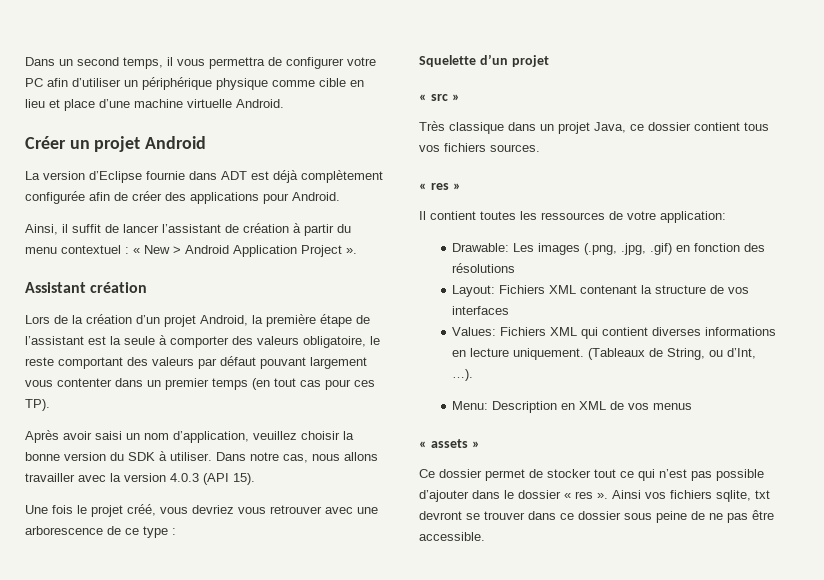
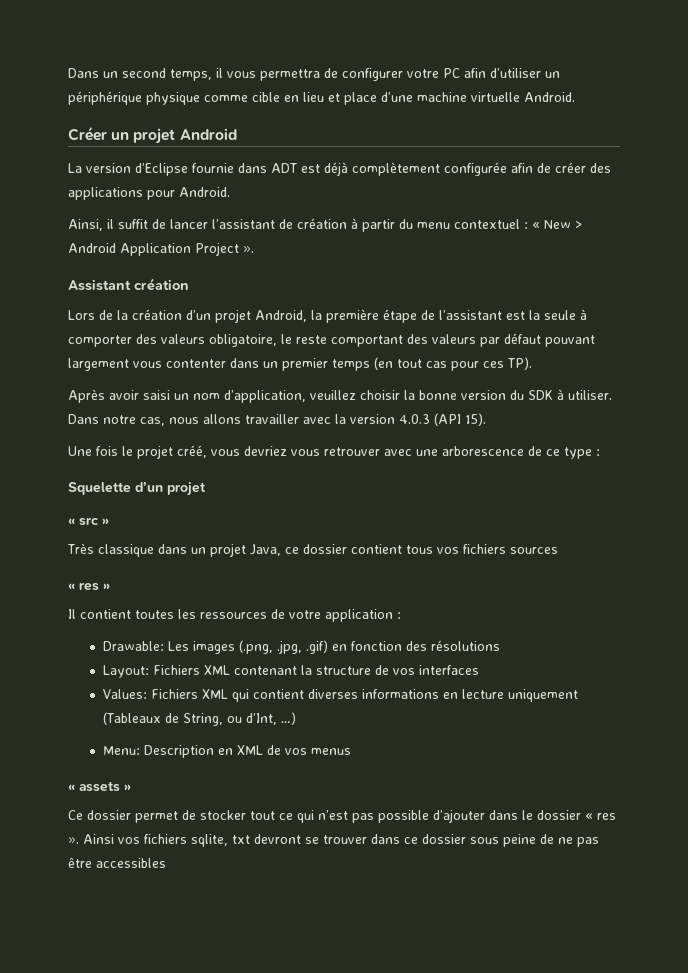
- Très classique dans un projet Java, ce dossier contient tous vos fichiers sources.
+ Très classique dans un projet Java, ce dossier contient tous vos fichiers sources
- Il contient toutes les ressources de votre application:
+ Il contient toutes les ressources de votre application :
- Values: Fichiers XML qui contient diverses informations en lecture uniquement. (Tableaux de String, ou d’Int, …).
+ Values: Fichiers XML qui contient diverses informations en lecture uniquement (Tableaux de String, ou d’Int, …)
- Ainsi vos fichiers sqlite, txt devront se trouver dans ce dossier sous peine de ne pas être accessible.
+ Ainsi vos fichiers sqlite, txt devront se trouver dans ce dossier sous peine de ne pas être accessibles

